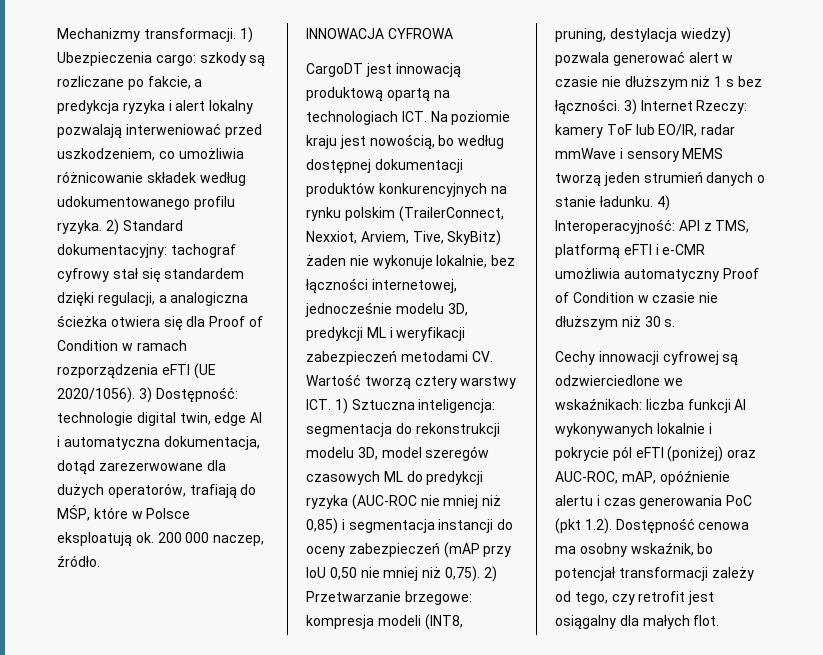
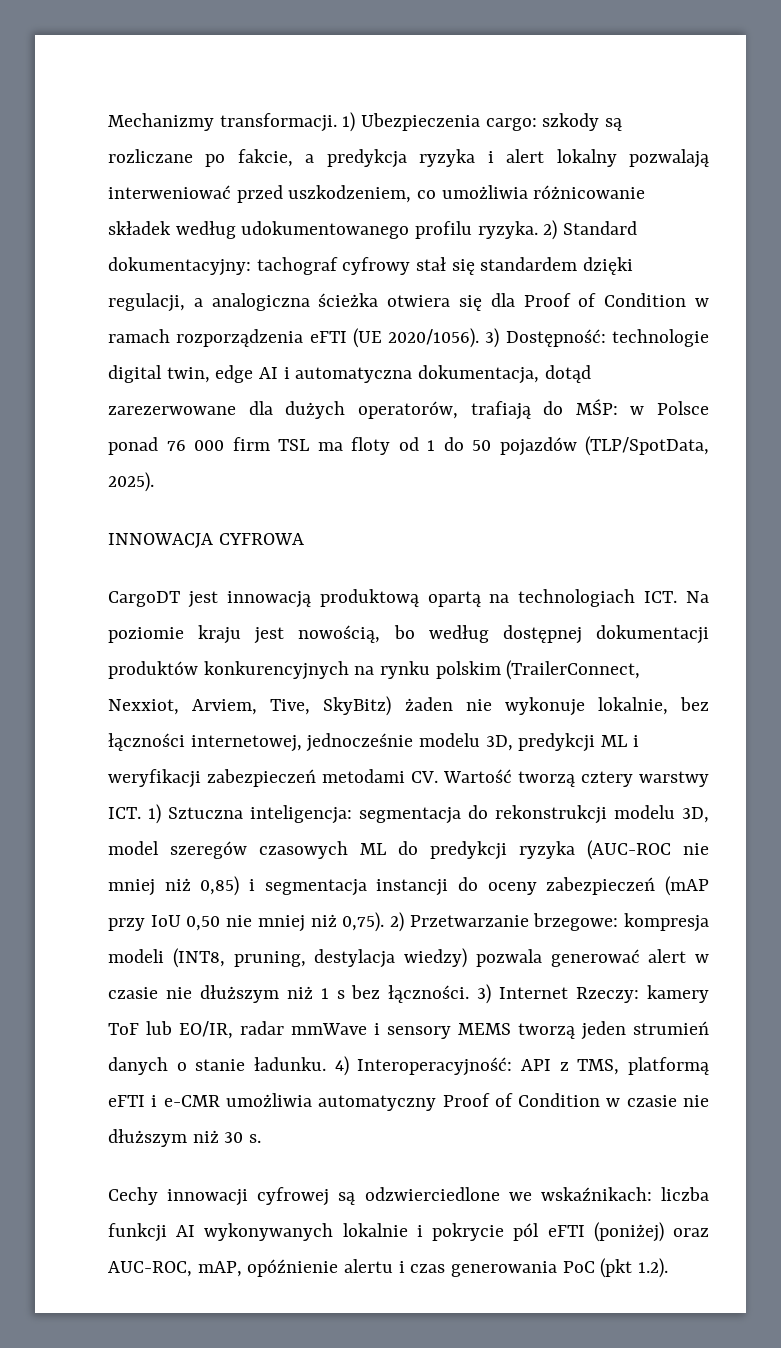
- 3) Dostępność: technologie digital twin, edge AI i automatyczna dokumentacja, dotąd zarezerwowane dla dużych operatorów, trafiają do MŚP, które w Polsce eksploatują ok. 200 000 naczep, źródło.
+ 3) Dostępność: technologie digital twin, edge AI i automatyczna dokumentacja, dotąd zarezerwowane dla dużych operatorów, trafiają do MŚP: w Polsce ponad 76 000 firm TSL ma floty od 1 do 50 pojazdów (TLP/SpotData, 2025).
- Cechy innowacji cyfrowej są odzwierciedlone we wskaźnikach: liczba funkcji AI wykonywanych lokalnie i pokrycie pól eFTI (poniżej) oraz AUC-ROC, mAP, opóźnienie alertu i czas generowania PoC (pkt 1.2). Dostępność cenowa ma osobny wskaźnik, bo potencjał transformacji zależy od tego, czy retrofit jest osiągalny dla małych flot.
+ Cechy innowacji cyfrowej są odzwierciedlone we wskaźnikach: liczba funkcji AI wykonywanych lokalnie i pokrycie pól eFTI (poniżej) oraz AUC-ROC, mAP, opóźnienie alertu i czas generowania PoC (pkt 1.2).

